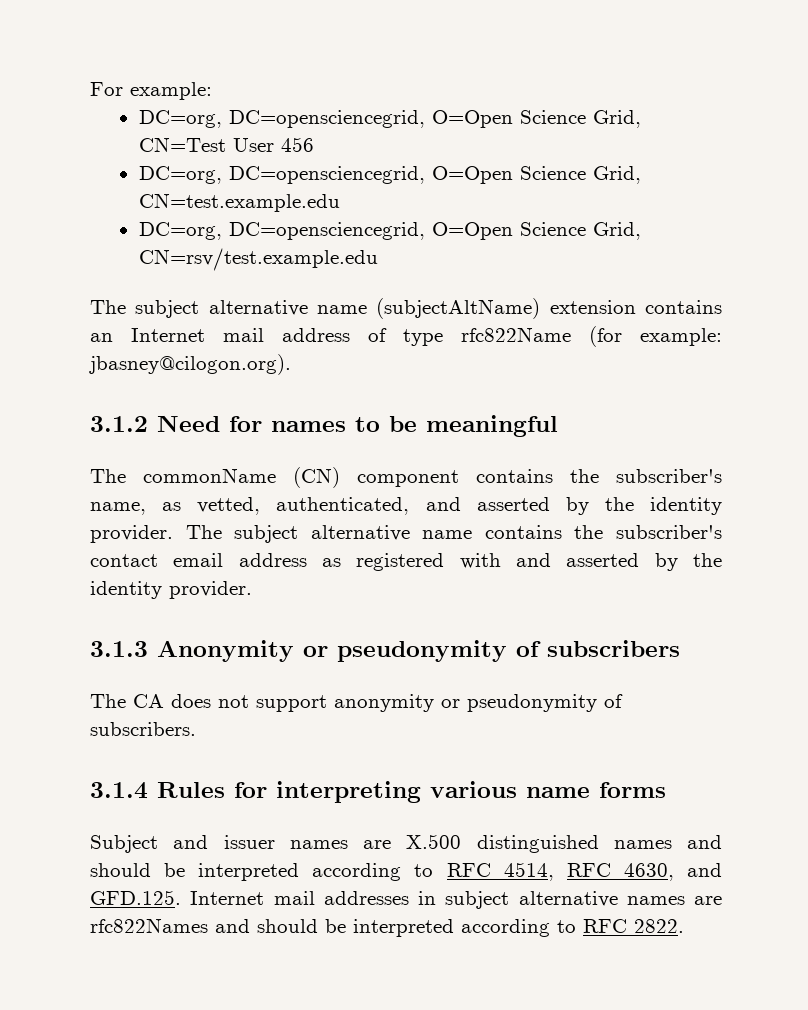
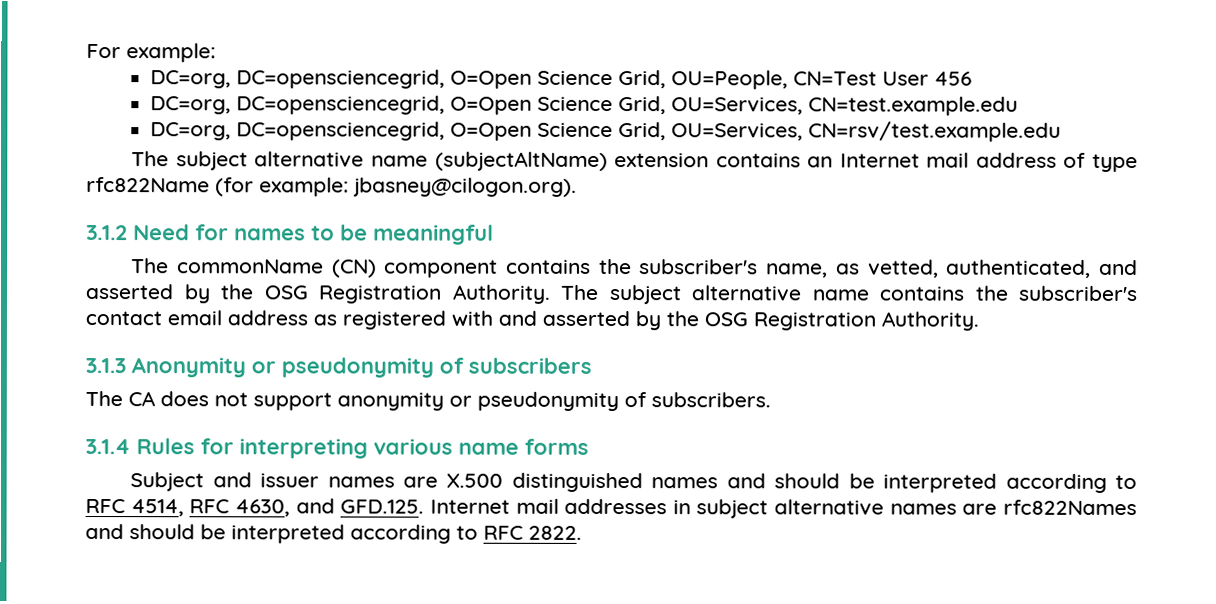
- DC=org, DC=opensciencegrid, O=Open Science Grid, CN=Test User 456
+ DC=org, DC=opensciencegrid, O=Open Science Grid, OU=People, CN=Test User 456
- DC=org, DC=opensciencegrid, O=Open Science Grid, CN=test.example.edu
+ DC=org, DC=opensciencegrid, O=Open Science Grid, OU=Services, CN=test.example.edu
- DC=org, DC=opensciencegrid, O=Open Science Grid, CN=rsv/test.example.edu
+ DC=org, DC=opensciencegrid, O=Open Science Grid, OU=Services, CN=rsv/test.example.edu
- The commonName (CN) component contains the subscriber's name, as vetted, authenticated, and asserted by the identity provider.
+ The commonName (CN) component contains the subscriber's name, as vetted, authenticated, and asserted by the OSG Registration Authority.
- The subject alternative name contains the subscriber's contact email address as registered with and asserted by the identity provider.
+ The subject alternative name contains the subscriber's contact email address as registered with and asserted by the OSG Registration Authority.

